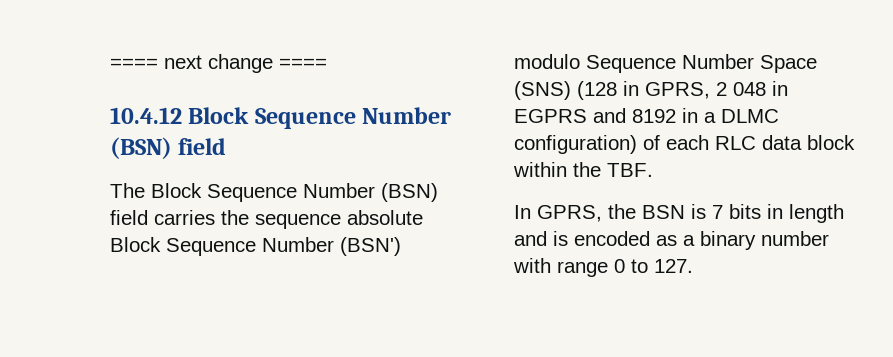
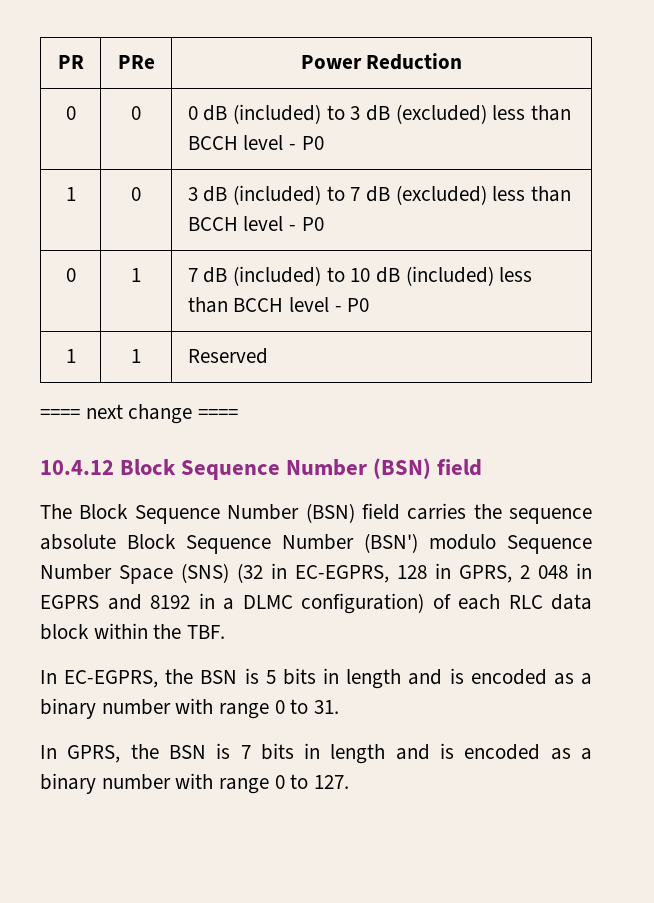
+ PR | PRe | Power Reduction
+ 0 | 0 | 0 dB (included) to 3 dB (excluded) less than BCCH level - P0
+ 1 | 0 | 3 dB (included) to 7 dB (excluded) less than BCCH level - P0
+ 0 | 1 | 7 dB (included) to 10 dB (included) less than BCCH level - P0
+ 1 | 1 | Reserved
- The Block Sequence Number (BSN) field carries the sequence absolute Block Sequence Number (BSN') modulo Sequence Number Space (SNS) (128 in GPRS, 2 048 in EGPRS and 8192 in a DLMC configuration) of each RLC data block within the TBF.
+ The Block Sequence Number (BSN) field carries the sequence absolute Block Sequence Number (BSN') modulo Sequence Number Space (SNS) (32 in EC-EGPRS, 128 in GPRS, 2 048 in EGPRS and 8192 in a DLMC configuration) of each RLC data block within the TBF.
+ In EC-EGPRS, the BSN is 5 bits in length and is encoded as a binary number with range 0 to 31.

